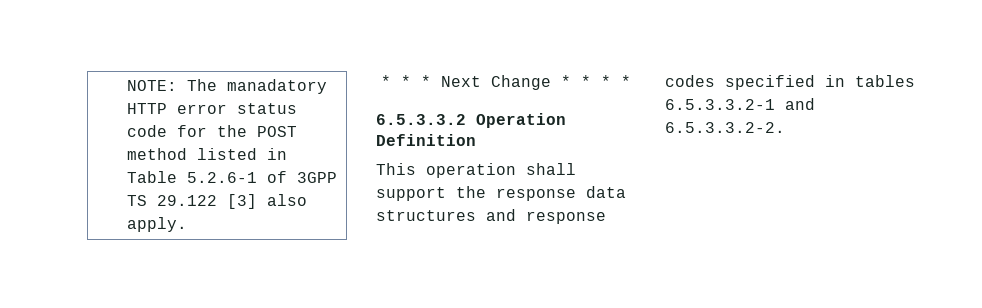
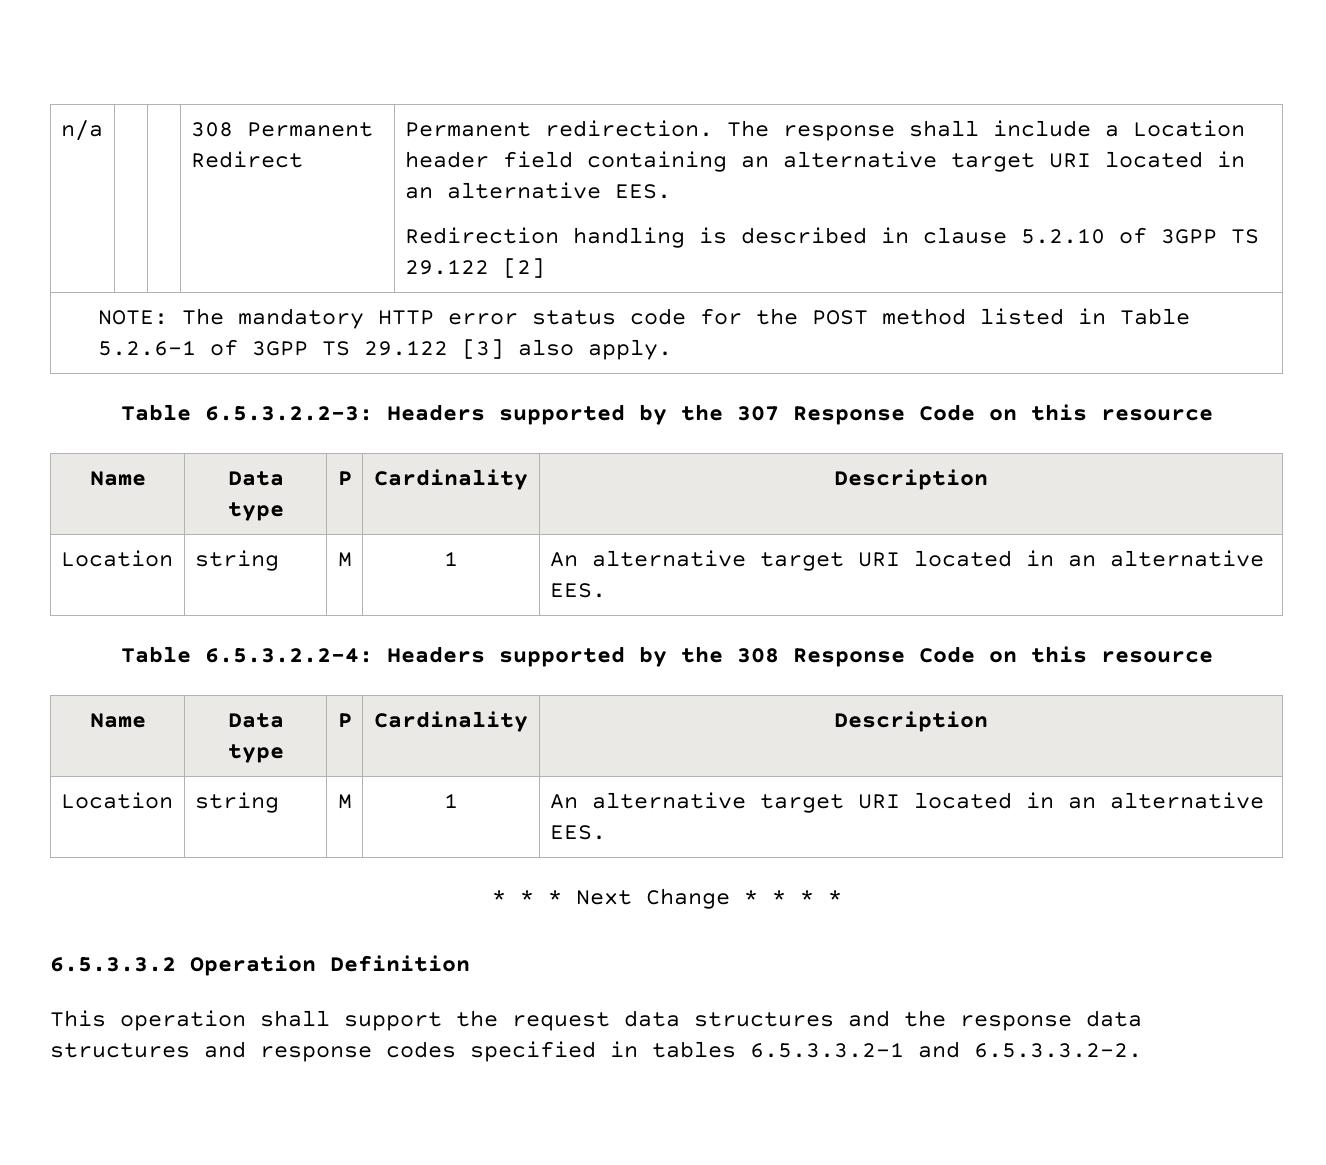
+ n/a | | | 308 Permanent Redirect | Permanent redirection. The response shall include a Location header field containing an alternative target URI located in an alternative EES.
+ Redirection handling is described in clause 5.2.10 of 3GPP TS 29.122 [2]
- NOTE: The manadatory HTTP error status code for the POST method listed in Table 5.2.6-1 of 3GPP TS 29.122 [3] also apply.
+ NOTE: The mandatory HTTP error status code for the POST method listed in Table 5.2.6-1 of 3GPP TS 29.122 [3] also apply.
+ Table 6.5.3.2.2-3: Headers supported by the 307 Response Code on this resource
+ Name | Data type | P | Cardinality | Description
+ Location | string | M | 1 | An alternative target URI located in an alternative EES.
+ Table 6.5.3.2.2-4: Headers supported by the 308 Response Code on this resource
+ Name | Data type | P | Cardinality | Description
+ Location | string | M | 1 | An alternative target URI located in an alternative EES.
- This operation shall support the response data structures and response codes specified in tables 6.5.3.3.2-1 and 6.5.3.3.2-2.
+ This operation shall support the request data structures and the response data structures and response codes specified in tables 6.5.3.3.2-1 and 6.5.3.3.2-2.

